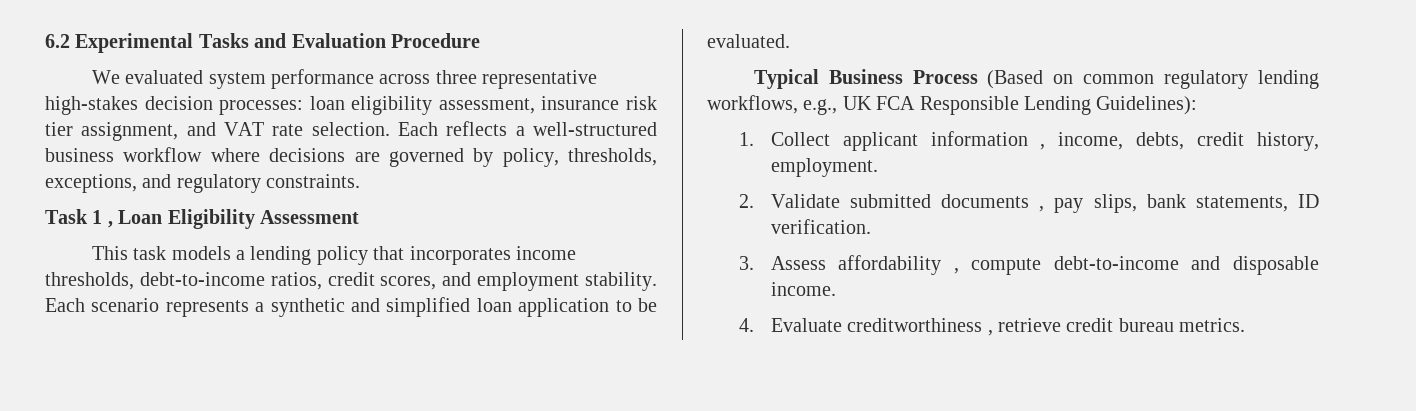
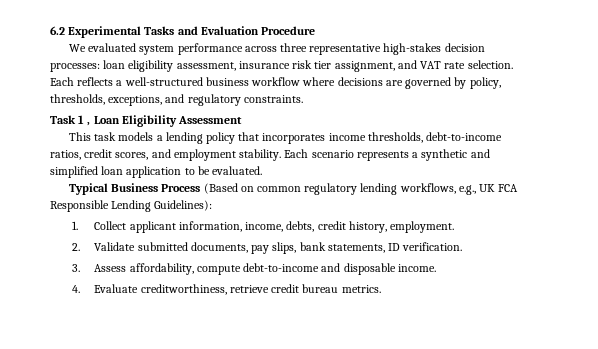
- 1. Collect applicant information , income, debts, credit history, employment.
+ 1. Collect applicant information, income, debts, credit history, employment.
- 2. Validate submitted documents , pay slips, bank statements, ID verification.
+ 2. Validate submitted documents, pay slips, bank statements, ID verification.
- 3. Assess affordability , compute debt-to-income and disposable income.
+ 3. Assess affordability, compute debt-to-income and disposable income.
- 4. Evaluate creditworthiness , retrieve credit bureau metrics.
+ 4. Evaluate creditworthiness, retrieve credit bureau metrics.

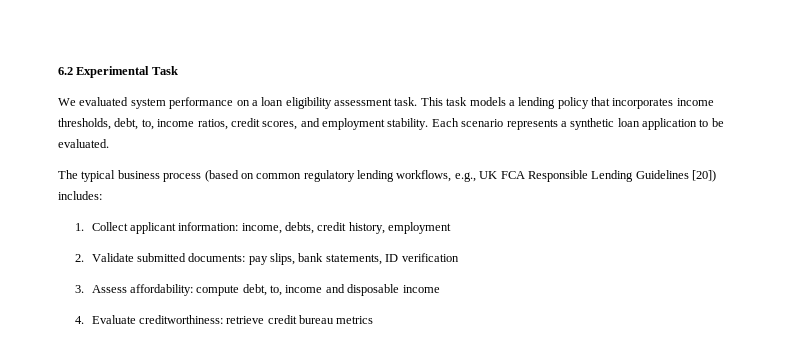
- 6.2 Experimental Tasks and Evaluation Procedure
+ 6.2 Experimental Task
- We evaluated system performance across three representative high-stakes decision processes: loan eligibility assessment, insurance risk tier assignment, and VAT rate selection. Each reflects a well-structured business workflow where decisions are governed by policy, thresholds, exceptions, and regulatory constraints.
- Task 1 , Loan Eligibility Assessment
- This task models a lending policy that incorporates income thresholds, debt-to-income ratios, credit scores, and employment stability.
+ We evaluated system performance on a loan eligibility assessment task. This task models a lending policy that incorporates income thresholds, debt, to, income ratios, credit scores, and employment stability.
- Each scenario represents a synthetic and simplified loan application to be evaluated.
+ Each scenario represents a synthetic loan application to be evaluated.
- Typical Business Process (Based on common regulatory lending workflows, e.g., UK FCA Responsible Lending Guidelines):
+ The typical business process (based on common regulatory lending workflows, e.g., UK FCA Responsible Lending Guidelines [20]) includes:
- 1. Collect applicant information, income, debts, credit history, employment.
+ 1. Collect applicant information: income, debts, credit history, employment
- 2. Validate submitted documents, pay slips, bank statements, ID verification.
+ 2. Validate submitted documents: pay slips, bank statements, ID verification
- 3. Assess affordability, compute debt-to-income and disposable income.
+ 3. Assess affordability: compute debt, to, income and disposable income
- 4. Evaluate creditworthiness, retrieve credit bureau metrics.
+ 4. Evaluate creditworthiness: retrieve credit bureau metrics

